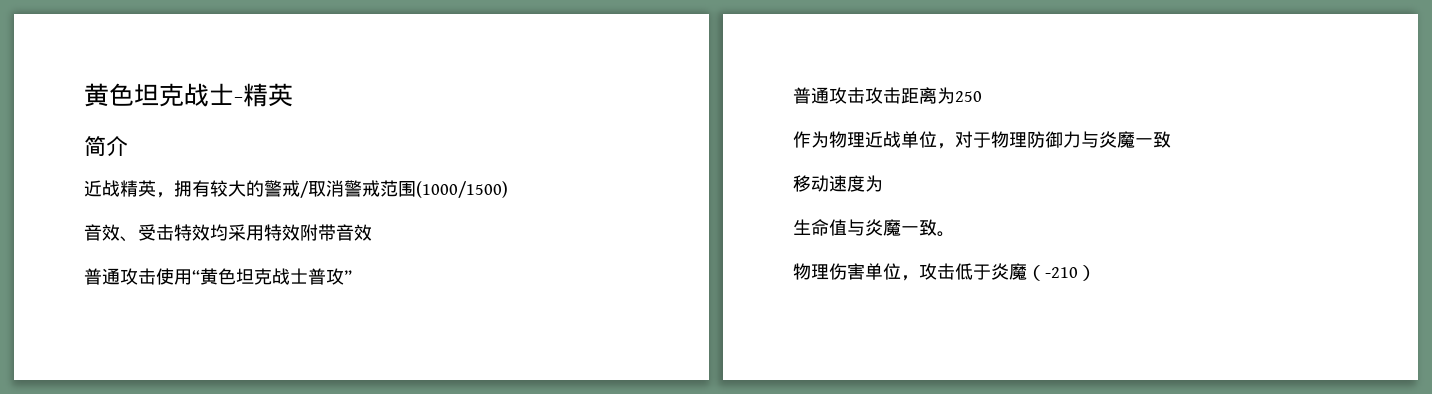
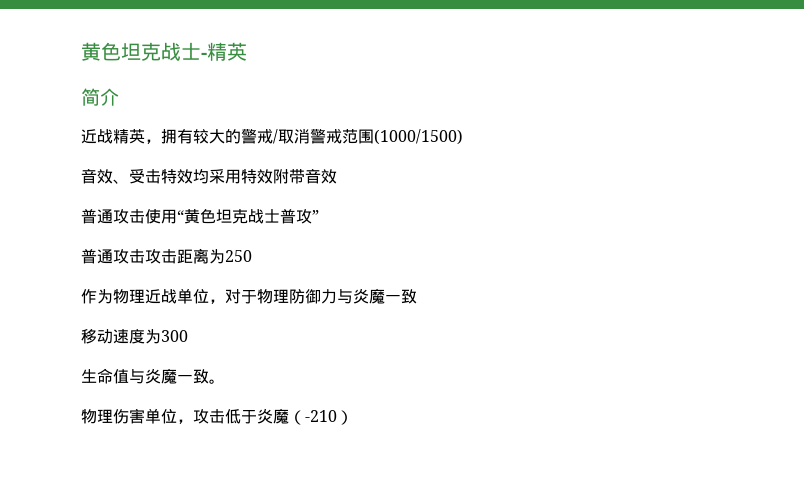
- 移动速度为
+ 移动速度为300

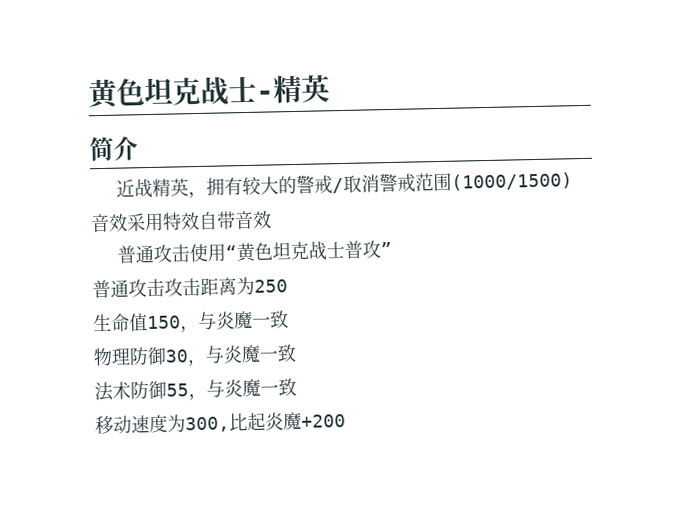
- 音效、受击特效均采用特效附带音效
+ 音效采用特效自带音效
- 作为物理近战单位，对于物理防御力与炎魔一致
+ 生命值150，与炎魔一致
+ 物理防御30，与炎魔一致
+ 法术防御55，与炎魔一致
- 移动速度为300
- 生命值与炎魔一致。
- 物理伤害单位，攻击低于炎魔（-210）
+ 移动速度为300,比起炎魔+200

